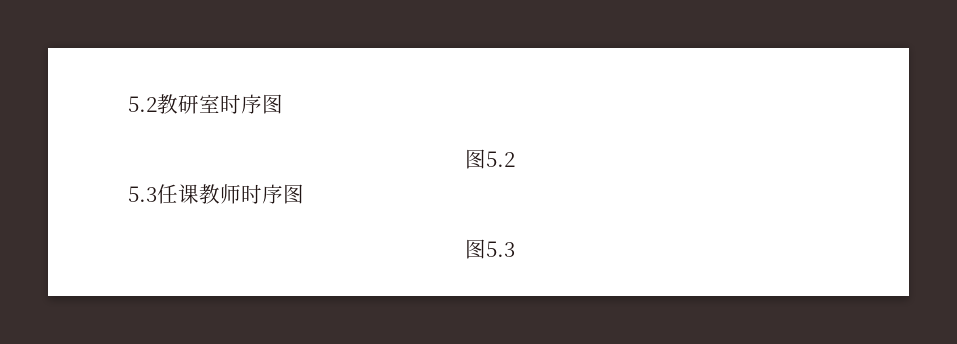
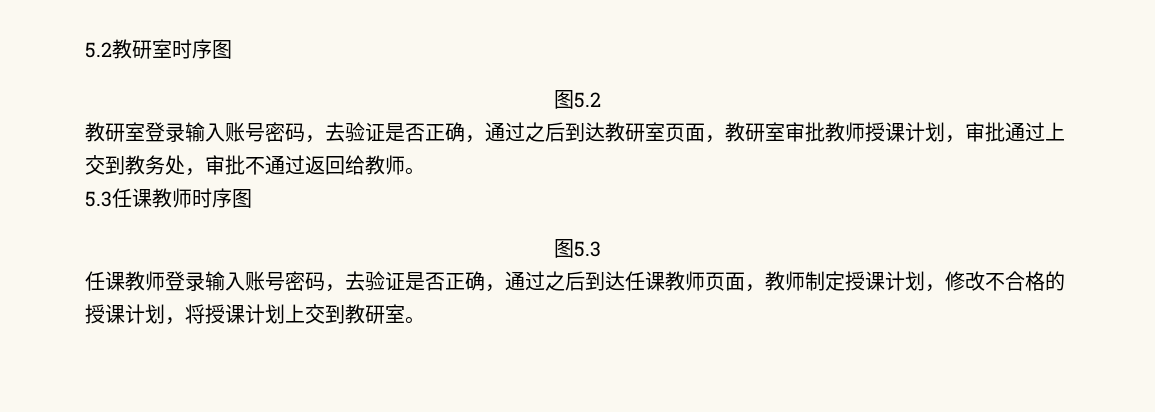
+ 教研室登录输入账号密码，去验证是否正确，通过之后到达教研室页面，教研室审批教师授课计划，审批通过上交到教务处，审批不通过返回给教师。
+ 任课教师登录输入账号密码，去验证是否正确，通过之后到达任课教师页面，教师制定授课计划，修改不合格的授课计划，将授课计划上交到教研室。

